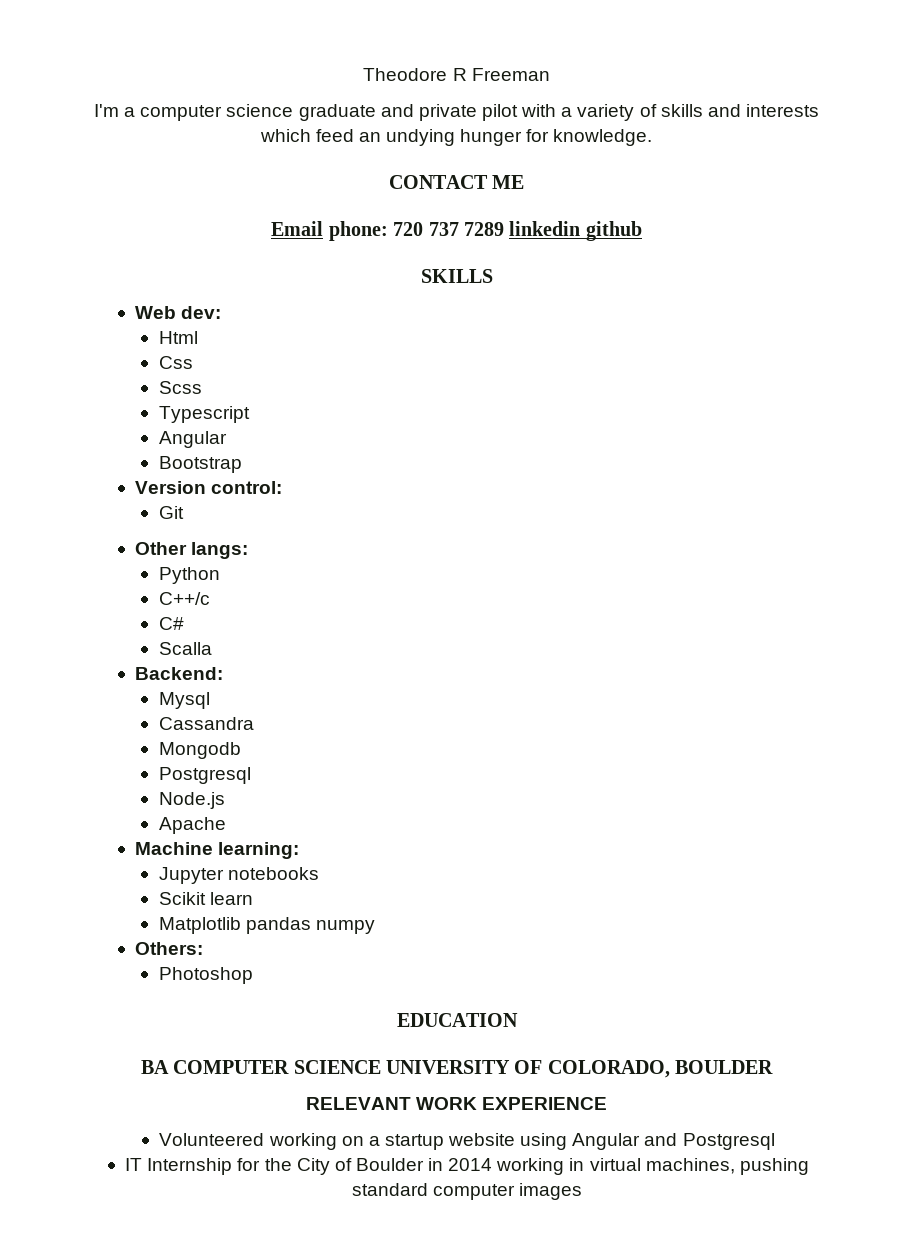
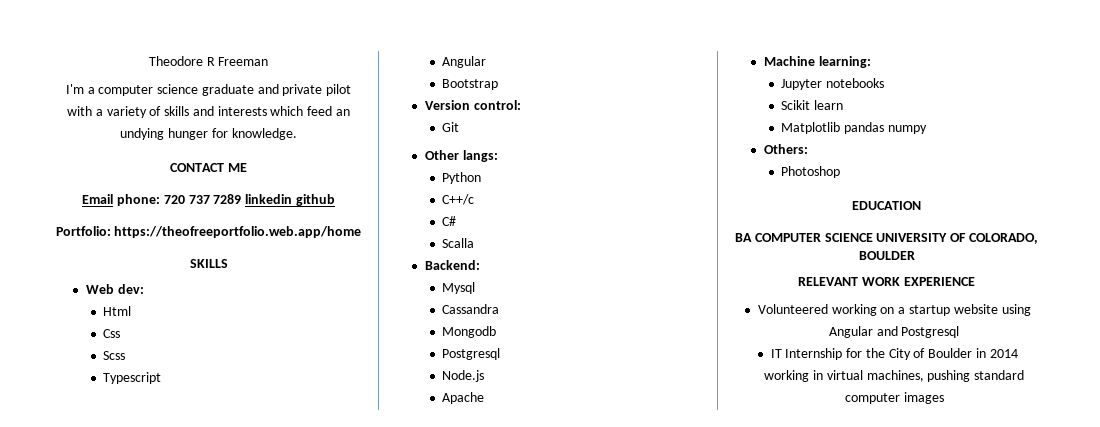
+ Portfolio: https://theofreeportfolio.web.app/home

